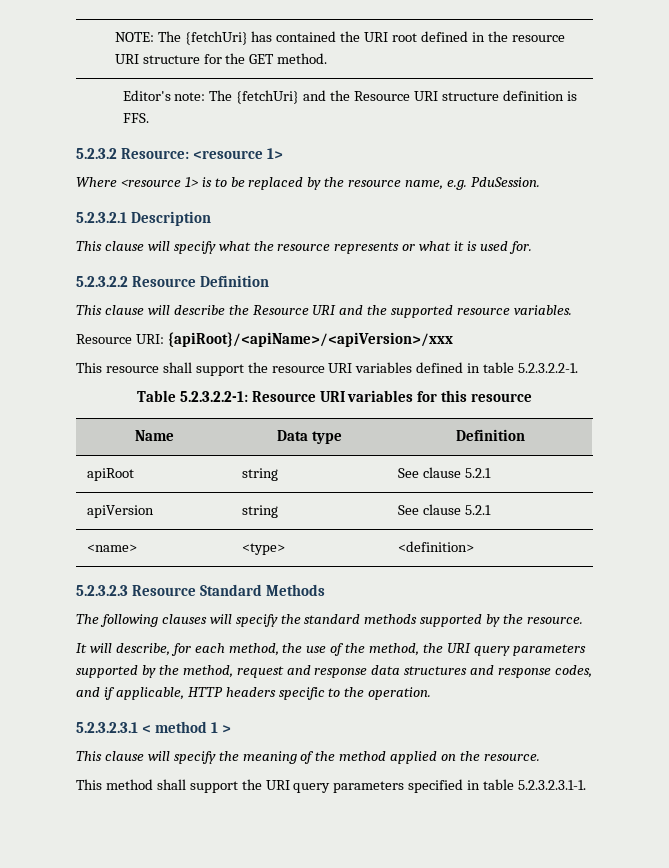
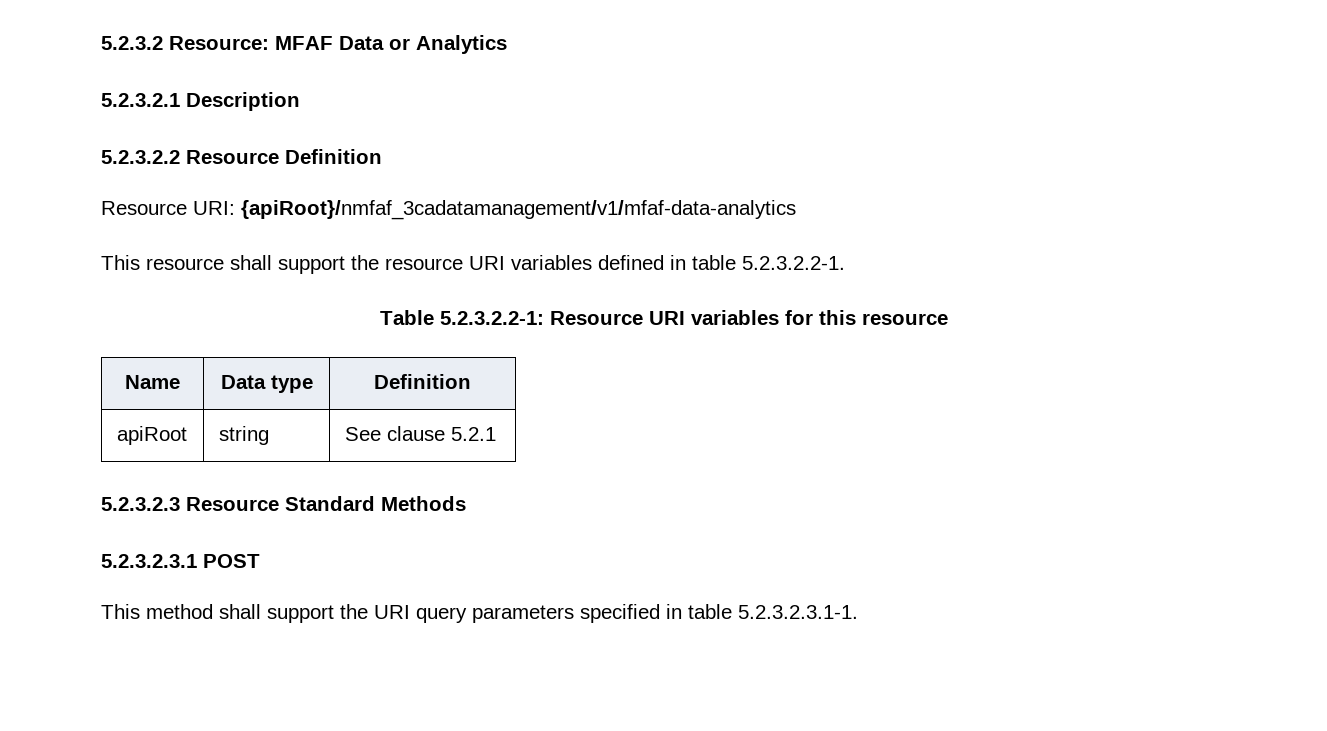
- NOTE: The {fetchUri} has contained the URI root defined in the resource URI structure for the GET method.
- Editor's note: The {fetchUri} and the Resource URI structure definition is FFS.
- 5.2.3.2 Resource: <resource 1>
- Where <resource 1> is to be replaced by the resource name, e.g. PduSession.
+ 5.2.3.2 Resource: MFAF Data or Analytics
  5.2.3.2.1 Description
- This clause will specify what the resource represents or what it is used for.
  5.2.3.2.2 Resource Definition
- This clause will describe the Resource URI and the supported resource variables.
- Resource URI: {apiRoot}/<apiName>/<apiVersion>/xxx
+ Resource URI: {apiRoot}/nmfaf_3cadatamanagement/v1/mfaf-data-analytics
- apiVersion | string | See clause 5.2.1
- <name> | <type> | <definition>
  5.2.3.2.3 Resource Standard Methods
- The following clauses will specify the standard methods supported by the resource.
- It will describe, for each method, the use of the method, the URI query parameters supported by the method, request and response data structures and response codes, and if applicable, HTTP headers specific to the operation.
- 5.2.3.2.3.1 < method 1 >
- This clause will specify the meaning of the method applied on the resource.
+ 5.2.3.2.3.1 POST

